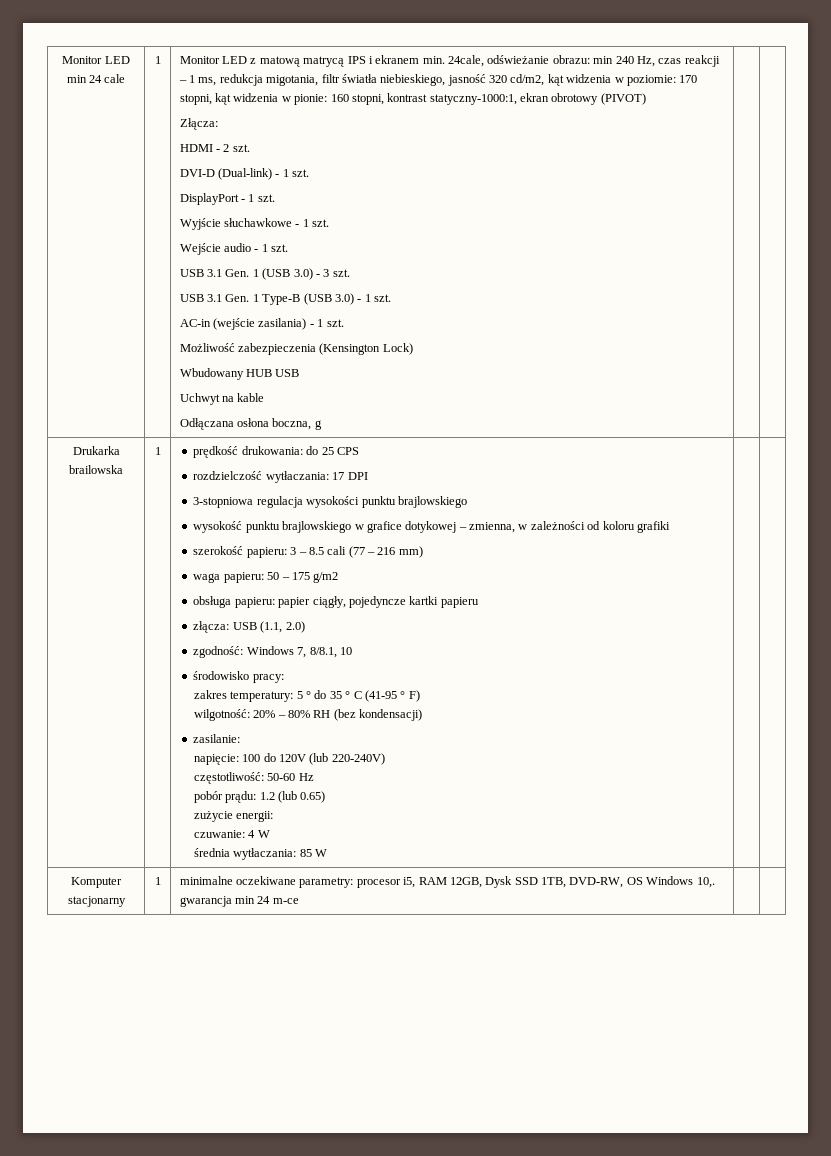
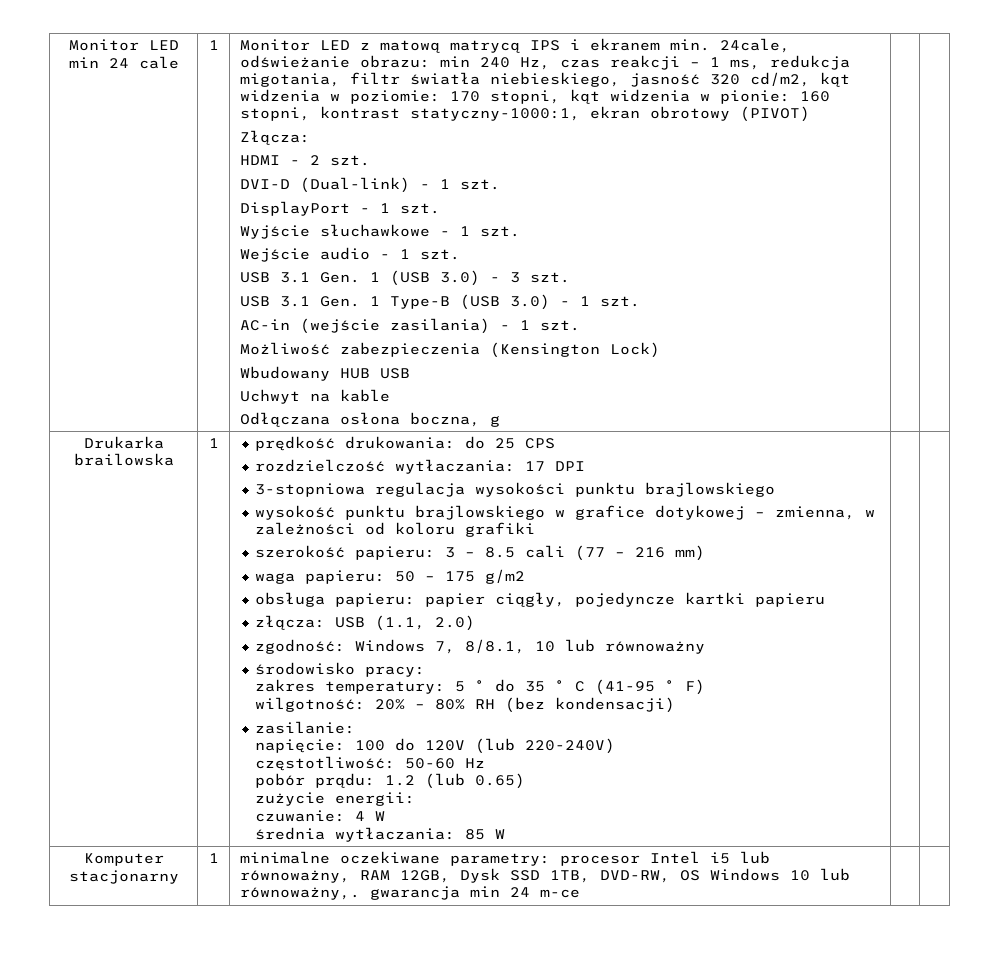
- zgodność: Windows 7, 8/8.1, 10
+ zgodność: Windows 7, 8/8.1, 10 lub równoważny
- Komputer stacjonarny | 1 | minimalne oczekiwane parametry: procesor i5, RAM 12GB, Dysk SSD 1TB, DVD-RW, OS Windows 10,. gwarancja min 24 m-ce | |
+ Komputer stacjonarny | 1 | minimalne oczekiwane parametry: procesor Intel i5 lub równoważny, RAM 12GB, Dysk SSD 1TB, DVD-RW, OS Windows 10 lub równoważny,. gwarancja min 24 m-ce | |

